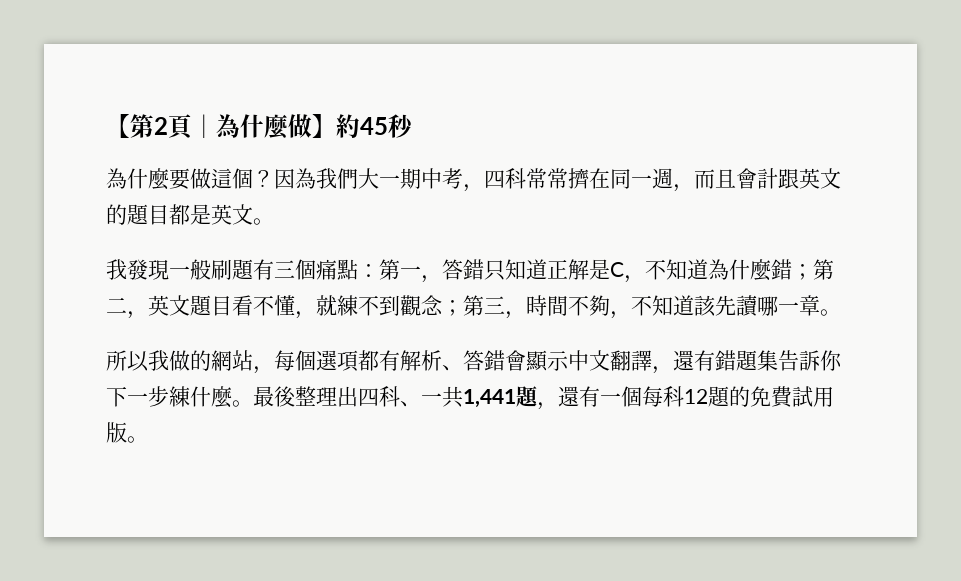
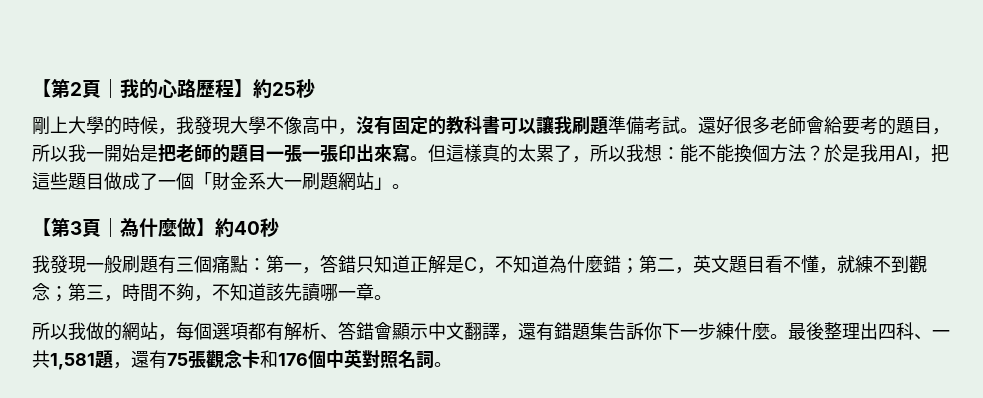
- 【第2頁｜為什麼做】約45秒
- 為什麼要做這個？因為我們大一期中考，四科常常擠在同一週，而且會計跟英文的題目都是英文。
+ 【第2頁｜我的心路歷程】約25秒
+ 剛上大學的時候，我發現大學不像高中，沒有固定的教科書可以讓我刷題準備考試。還好很多老師會給要考的題目，所以我一開始是把老師的題目一張一張印出來寫。但這樣真的太累了，所以我想：能不能換個方法？於是我用AI，把這些題目做成了一個「財金系大一刷題網站」。
+ 【第3頁｜為什麼做】約40秒
- 最後整理出四科、一共1,441題，還有一個每科12題的免費試用版。
+ 最後整理出四科、一共1,581題，還有75張觀念卡和176個中英對照名詞。

